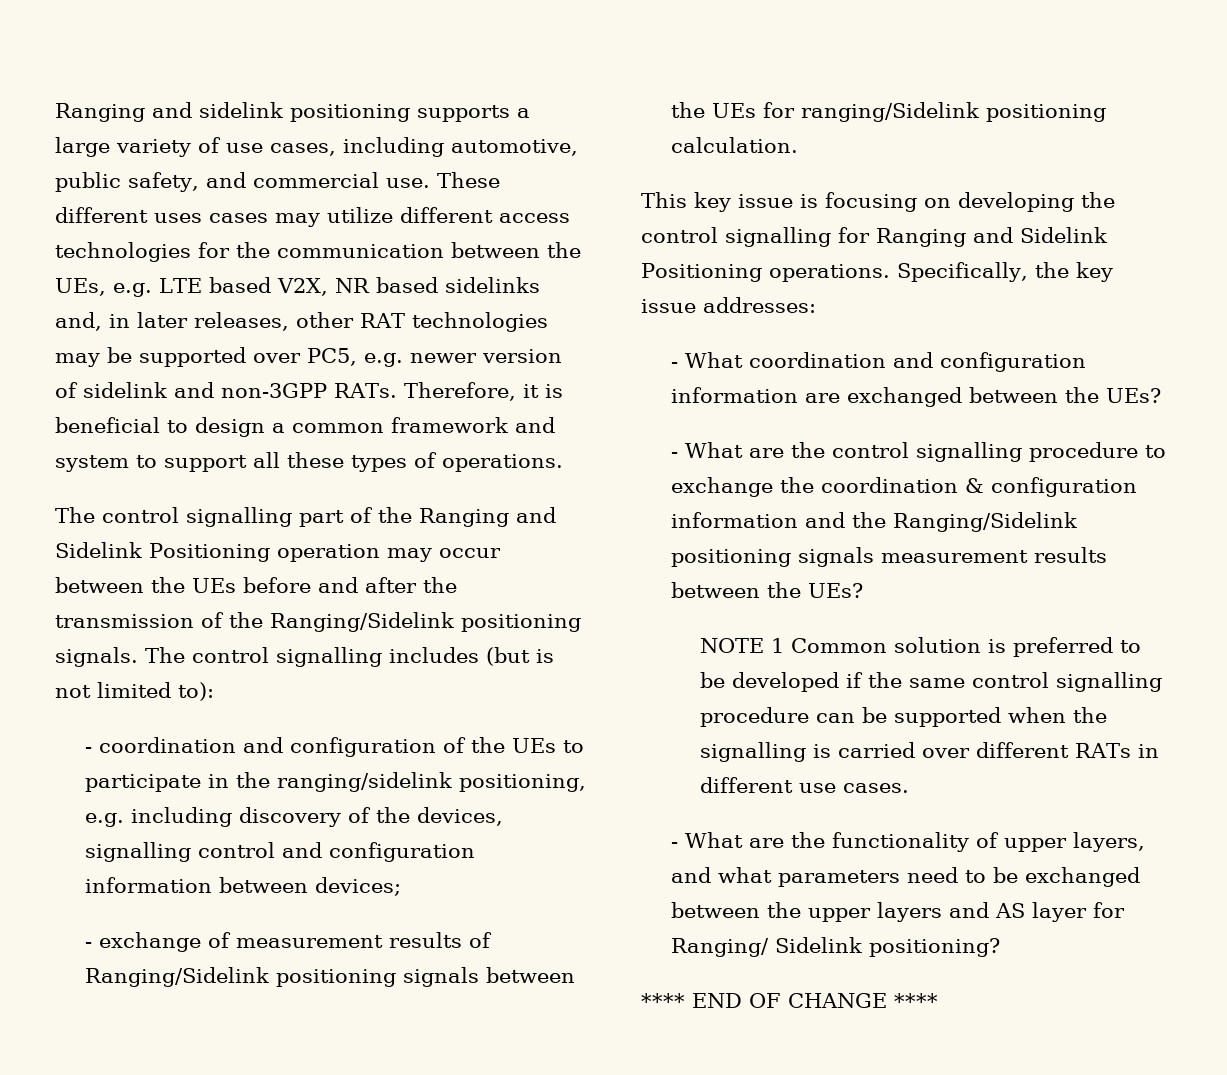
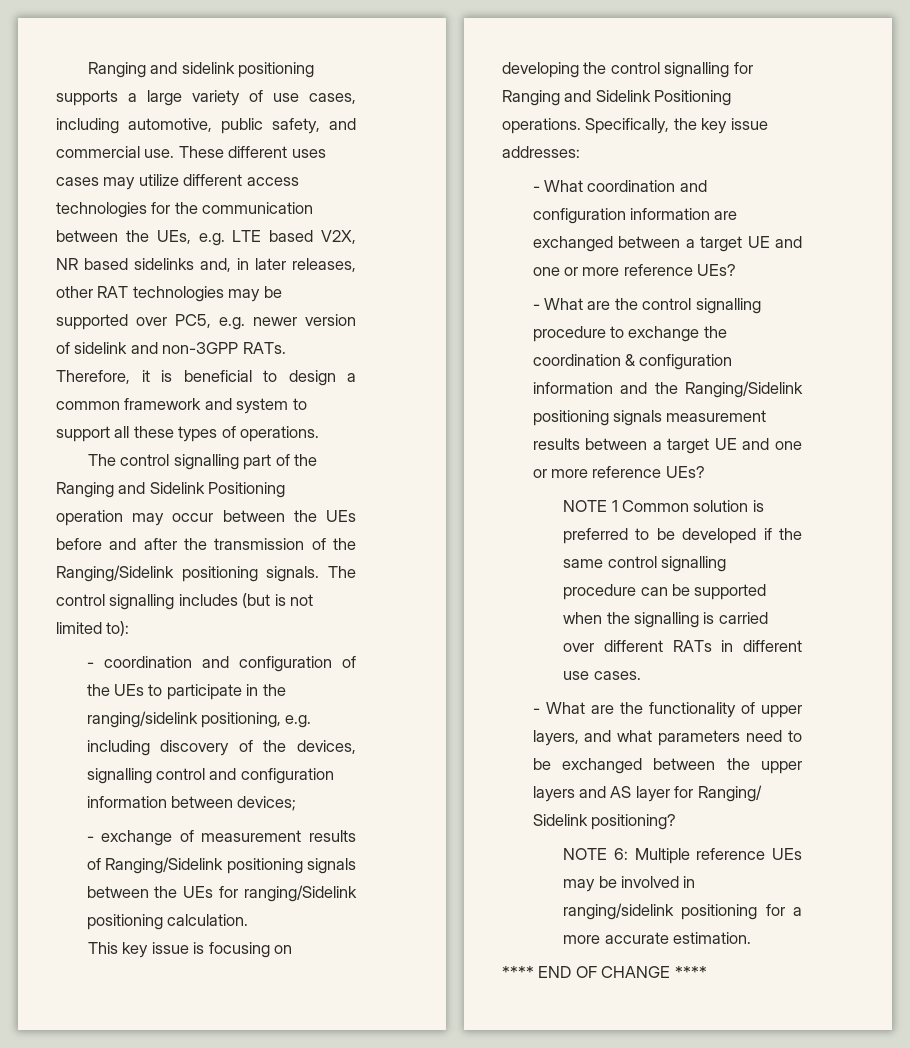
- - What coordination and configuration information are exchanged between the UEs?
+ - What coordination and configuration information are exchanged between a target UE and one or more reference UEs?
- - What are the control signalling procedure to exchange the coordination & configuration information and the Ranging/Sidelink positioning signals measurement results between the UEs?
+ - What are the control signalling procedure to exchange the coordination & configuration information and the Ranging/Sidelink positioning signals measurement results between a target UE and one or more reference UEs?
+ NOTE 6: Multiple reference UEs may be involved in ranging/sidelink positioning for a more accurate estimation.

